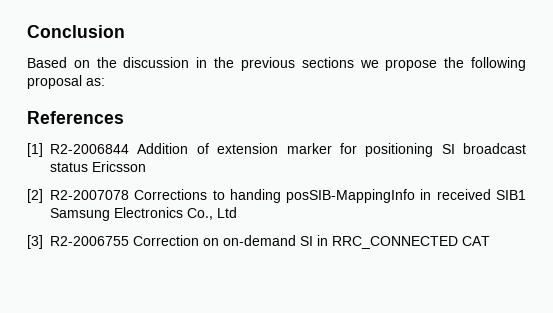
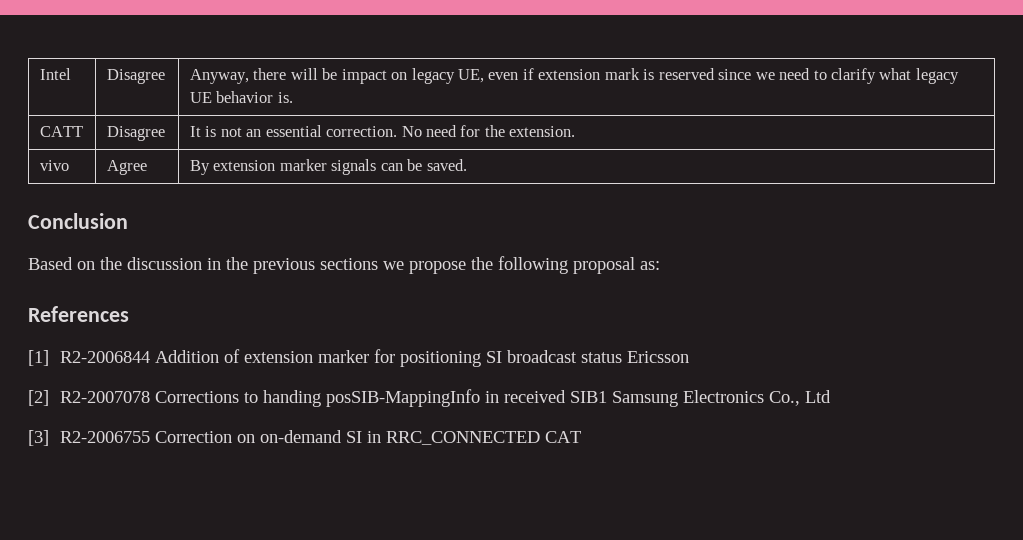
+ Intel | Disagree | Anyway, there will be impact on legacy UE, even if extension mark is reserved since we need to clarify what legacy UE behavior is.
+ CATT | Disagree | It is not an essential correction. No need for the extension.
+ vivo | Agree | By extension marker signals can be saved.

